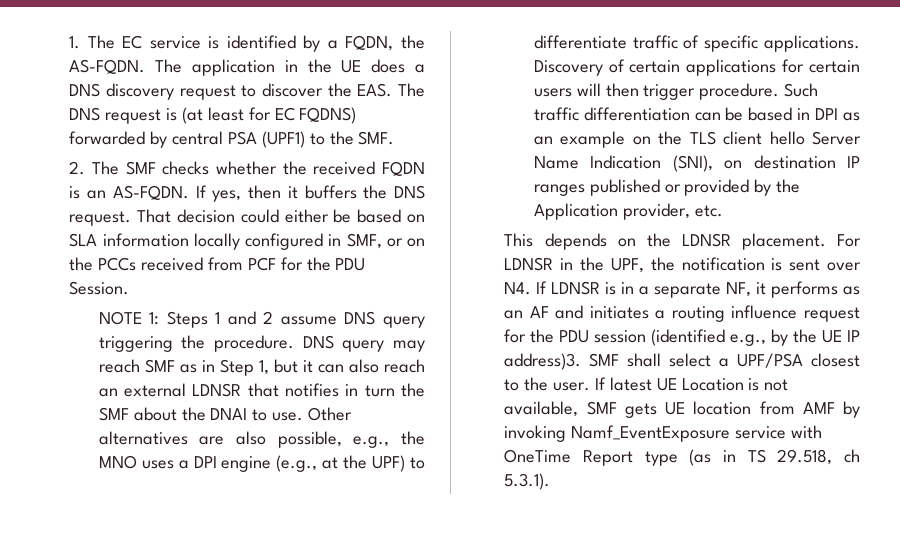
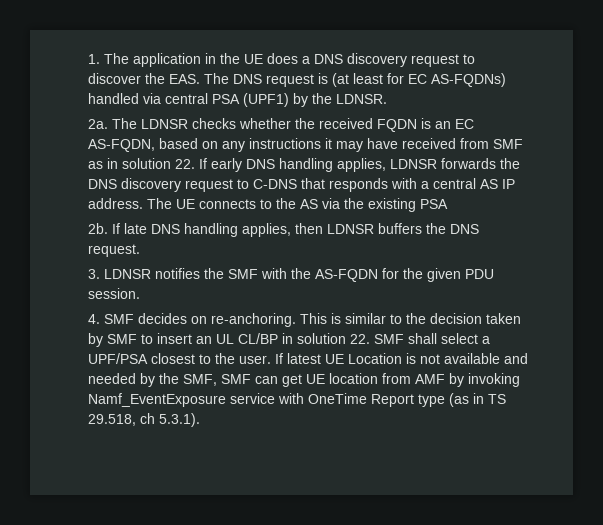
- 1. The EC service is identified by a FQDN, the AS-FQDN. The application in the UE does a DNS discovery request to discover the EAS. The DNS request is (at least for EC FQDNS) forwarded by central PSA (UPF1) to the SMF.
- 2. The SMF checks whether the received FQDN is an AS-FQDN. If yes, then it buffers the DNS request. That decision could either be based on SLA information locally configured in SMF, or on the PCCs received from PCF for the PDU Session.
- NOTE 1: Steps 1 and 2 assume DNS query triggering the procedure. DNS query may reach SMF as in Step 1, but it can also reach an external LDNSR that notifies in turn the SMF about the DNAI to use. Other alternatives are also possible, e.g., the MNO uses a DPI engine (e.g., at the UPF) to differentiate traffic of specific applications. Discovery of certain applications for certain users will then trigger procedure. Such traffic differentiation can be based in DPI as an example on the TLS client hello Server Name Indication (SNI), on destination IP ranges published or provided by the Application provider, etc.
- This depends on the LDNSR placement. For LDNSR in the UPF, the notification is sent over N4. If LDNSR is in a separate NF, it performs as an AF and initiates a routing influence request for the PDU session (identified e.g., by the UE IP address)3. SMF shall select a UPF/PSA closest to the user.
+ 1. The application in the UE does a DNS discovery request to discover the EAS. The DNS request is (at least for EC AS-FQDNs) handled via central PSA (UPF1) by the LDNSR.
+ 2a. The LDNSR checks whether the received FQDN is an EC AS-FQDN, based on any instructions it may have received from SMF as in solution 22. If early DNS handling applies, LDNSR forwards the DNS discovery request to C-DNS that responds with a central AS IP address. The UE connects to the AS via the existing PSA
+ 2b. If late DNS handling applies, then LDNSR buffers the DNS request.
+ 3. LDNSR notifies the SMF with the AS-FQDN for the given PDU session.
+ 4. SMF decides on re-anchoring. This is similar to the decision taken by SMF to insert an UL CL/BP in solution 22. SMF shall select a UPF/PSA closest to the user.
- If latest UE Location is not available, SMF gets UE location from AMF by invoking Namf_EventExposure service with OneTime Report type (as in TS 29.518, ch 5.3.1).
+ If latest UE Location is not available and needed by the SMF, SMF can get UE location from AMF by invoking Namf_EventExposure service with OneTime Report type (as in TS 29.518, ch 5.3.1).

